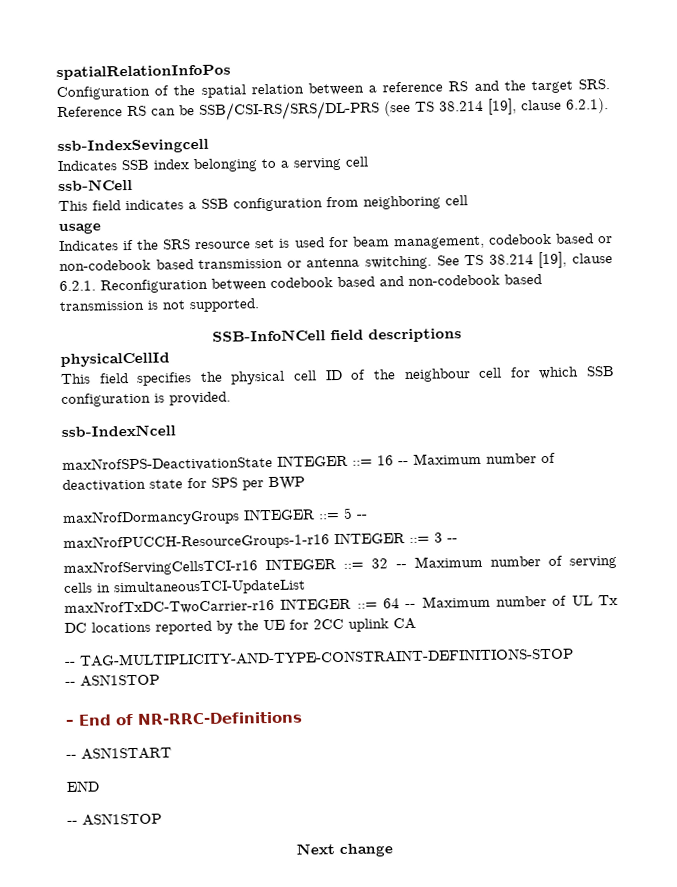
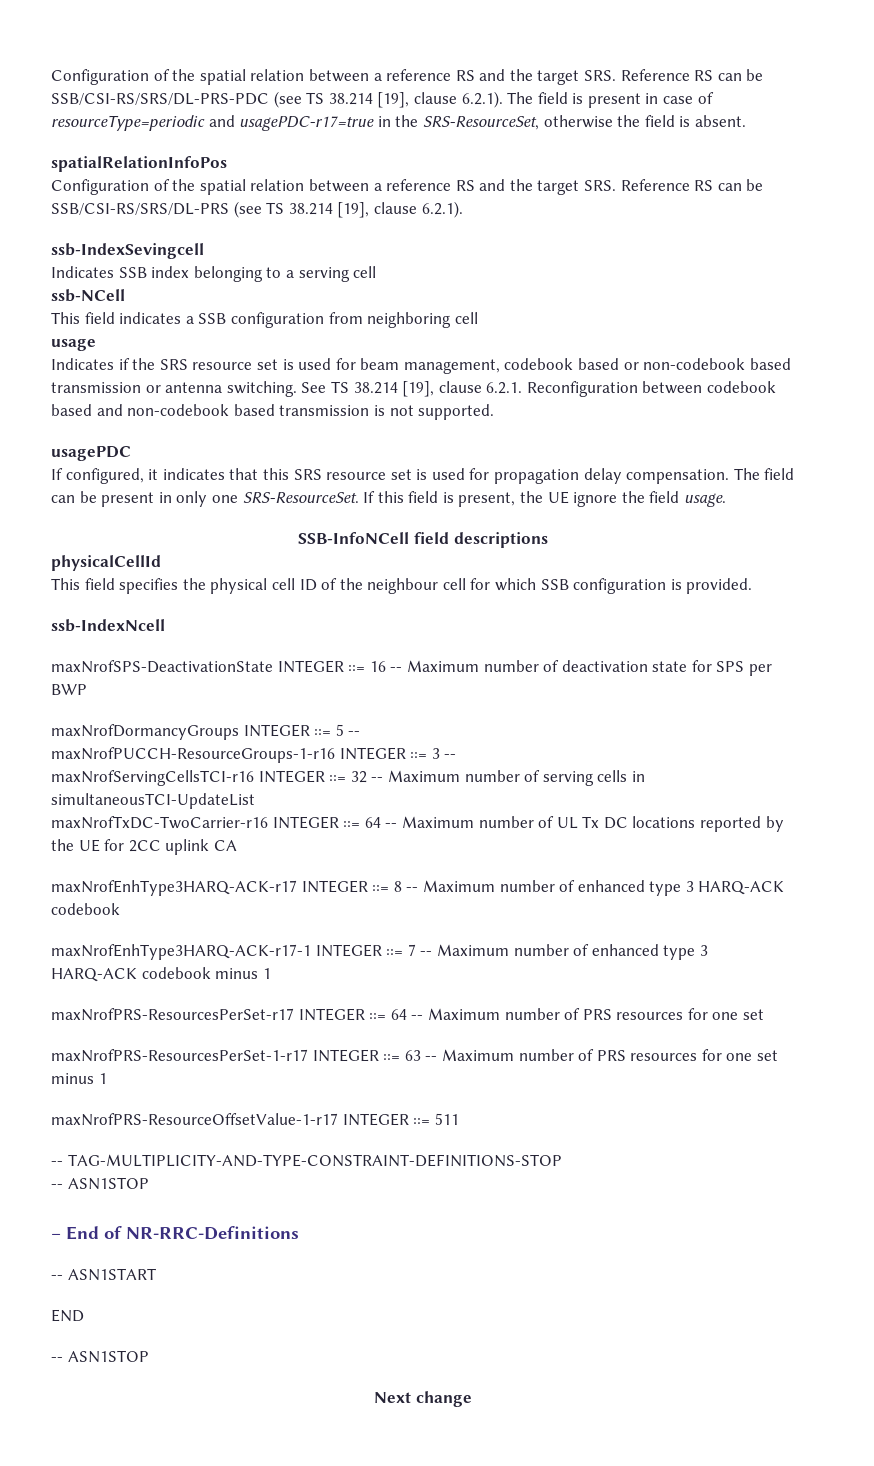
+ Configuration of the spatial relation between a reference RS and the target SRS. Reference RS can be SSB/CSI-RS/SRS/DL-PRS-PDC (see TS 38.214 [19], clause 6.2.1). The field is present in case of resourceType=periodic and usagePDC-r17=true in the SRS-ResourceSet, otherwise the field is absent.
+ usagePDC
+ If configured, it indicates that this SRS resource set is used for propagation delay compensation. The field can be present in only one SRS-ResourceSet. If this field is present, the UE ignore the field usage.
+ maxNrofEnhType3HARQ-ACK-r17 INTEGER ::= 8 -- Maximum number of enhanced type 3 HARQ-ACK codebook
+ maxNrofEnhType3HARQ-ACK-r17-1 INTEGER ::= 7 -- Maximum number of enhanced type 3 HARQ-ACK codebook minus 1
+ maxNrofPRS-ResourcesPerSet-r17 INTEGER ::= 64 -- Maximum number of PRS resources for one set
+ maxNrofPRS-ResourcesPerSet-1-r17 INTEGER ::= 63 -- Maximum number of PRS resources for one set minus 1
+ maxNrofPRS-ResourceOffsetValue-1-r17 INTEGER ::= 511

